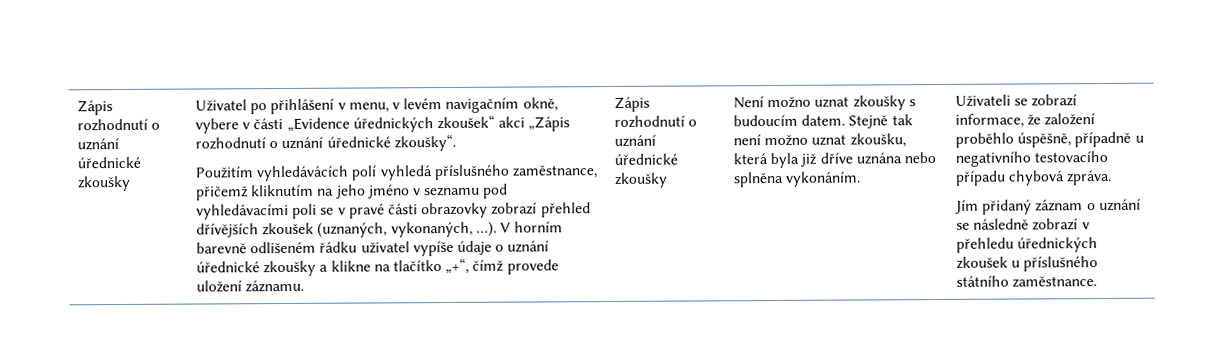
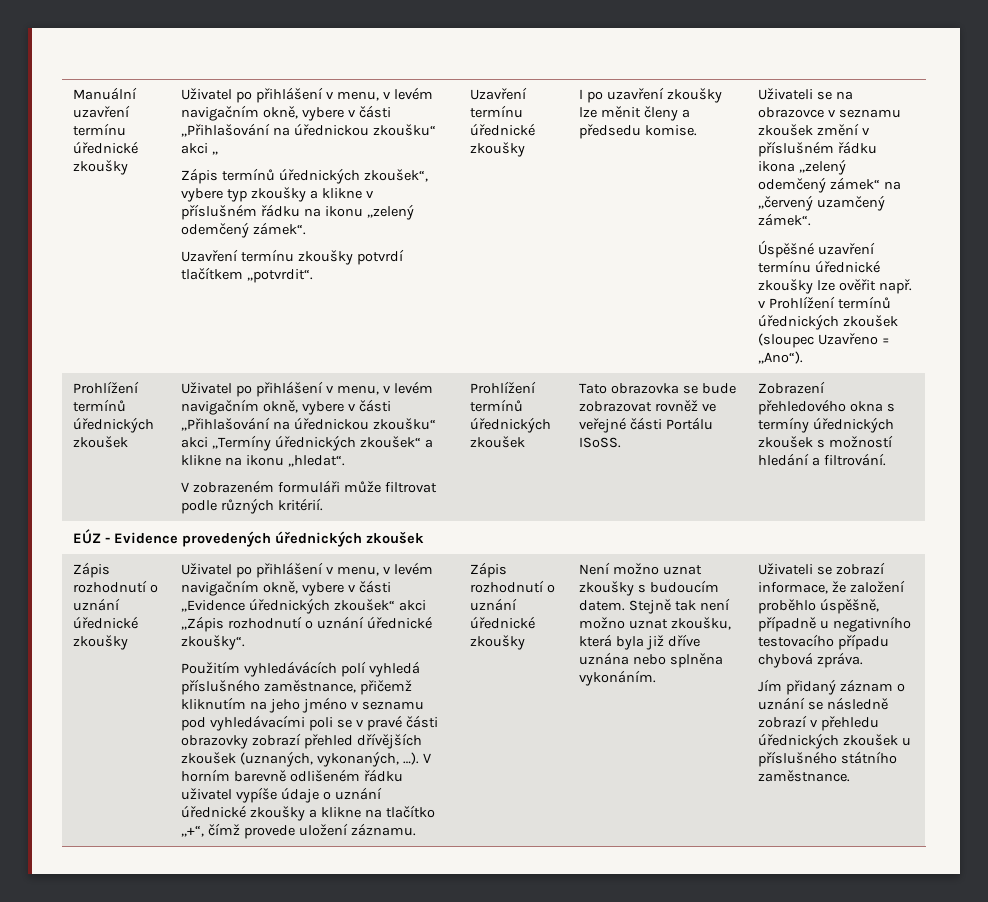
+ Manuální uzavření termínu úřednické zkoušky | Uživatel po přihlášení v menu, v levém navigačním okně, vybere v části „Přihlašování na úřednickou zkoušku“ akci „
+ Zápis termínů úřednických zkoušek“, vybere typ zkoušky a klikne v příslušném řádku na ikonu „zelený odemčený zámek“.
+ Uzavření termínu zkoušky potvrdí tlačítkem „potvrdit“. | Uzavření termínu úřednické zkoušky | I po uzavření zkoušky lze měnit členy a předsedu komise. | Uživateli se na obrazovce v seznamu zkoušek změní v příslušném řádku ikona „zelený odemčený zámek“ na „červený uzamčený zámek“.
+ Úspěšné uzavření termínu úřednické zkoušky lze ověřit např. v Prohlížení termínů úřednických zkoušek (sloupec Uzavřeno = „Ano“).
+ Prohlížení termínů úřednických zkoušek | Uživatel po přihlášení v menu, v levém navigačním okně, vybere v části „Přihlašování na úřednickou zkoušku“ akci „Termíny úřednických zkoušek“ a klikne na ikonu „hledat“.
+ V zobrazeném formuláři může filtrovat podle různých kritérií. | Prohlížení termínů úřednických zkoušek | Tato obrazovka se bude zobrazovat rovněž ve veřejné části Portálu ISoSS. | Zobrazení přehledového okna s termíny úřednických zkoušek s možností hledání a filtrování.
+ EÚZ - Evidence provedených úřednických zkoušek

